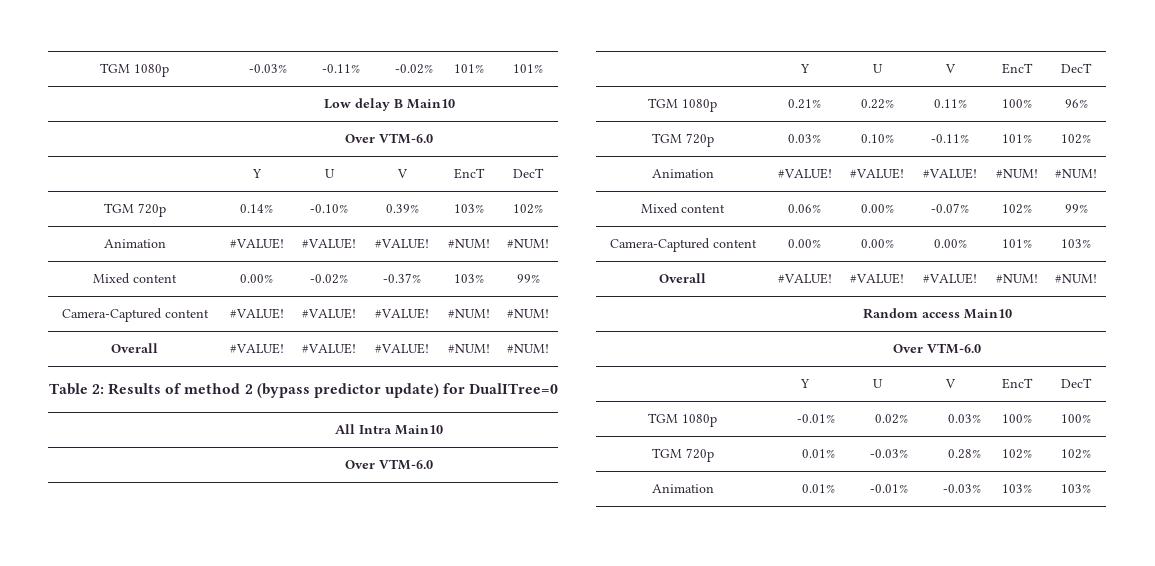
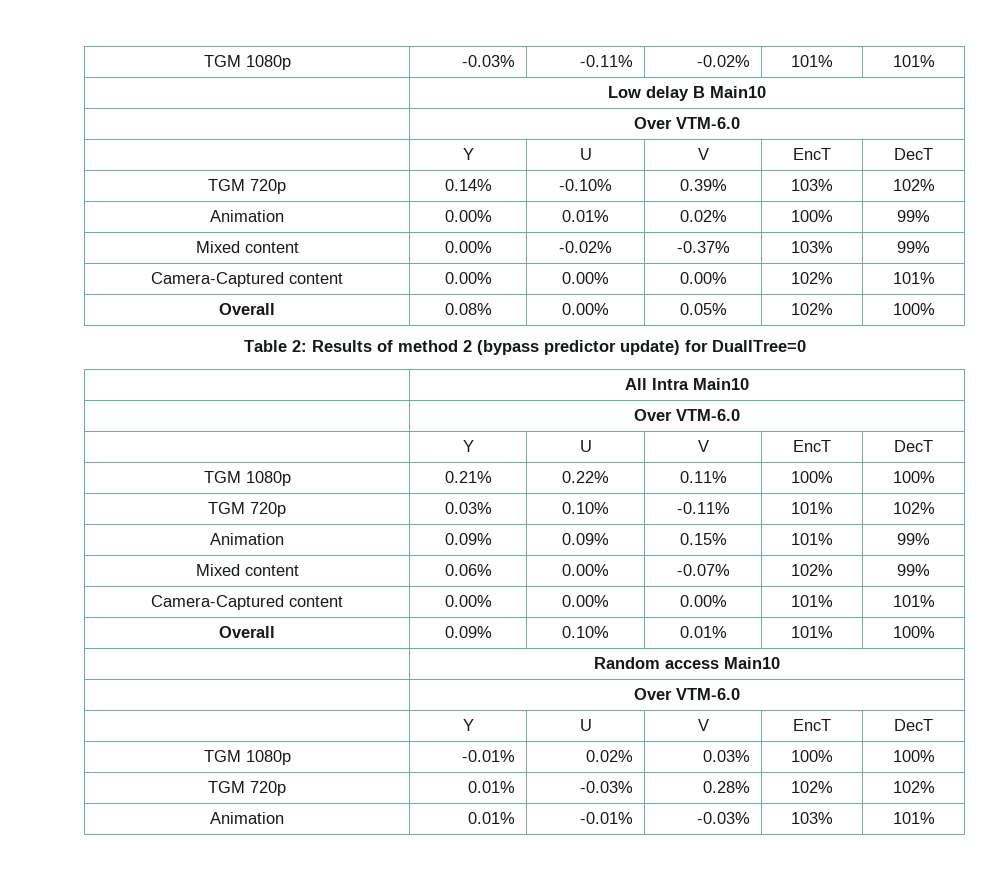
  TGM 720p | 0.14% | -0.10% | 0.39% | 103% | 102%
- Animation | #VALUE! | #VALUE! | #VALUE! | #NUM! | #NUM!
+ Animation | 0.00% | 0.01% | 0.02% | 100% | 99%
- Camera-Captured content | #VALUE! | #VALUE! | #VALUE! | #NUM! | #NUM!
- Overall | #VALUE! | #VALUE! | #VALUE! | #NUM! | #NUM!
+ Camera-Captured content | 0.00% | 0.00% | 0.00% | 102% | 101%
+ Overall | 0.08% | 0.00% | 0.05% | 102% | 100%
- TGM 1080p | 0.21% | 0.22% | 0.11% | 100% | 96%
+ TGM 1080p | 0.21% | 0.22% | 0.11% | 100% | 100%
  TGM 720p | 0.03% | 0.10% | -0.11% | 101% | 102%
- Animation | #VALUE! | #VALUE! | #VALUE! | #NUM! | #NUM!
+ Animation | 0.09% | 0.09% | 0.15% | 101% | 99%
- Camera-Captured content | 0.00% | 0.00% | 0.00% | 101% | 103%
- Overall | #VALUE! | #VALUE! | #VALUE! | #NUM! | #NUM!
+ Camera-Captured content | 0.00% | 0.00% | 0.00% | 101% | 101%
+ Overall | 0.09% | 0.10% | 0.01% | 101% | 100%
- Animation | 0.01% | -0.01% | -0.03% | 103% | 103%
+ Animation | 0.01% | -0.01% | -0.03% | 103% | 101%

